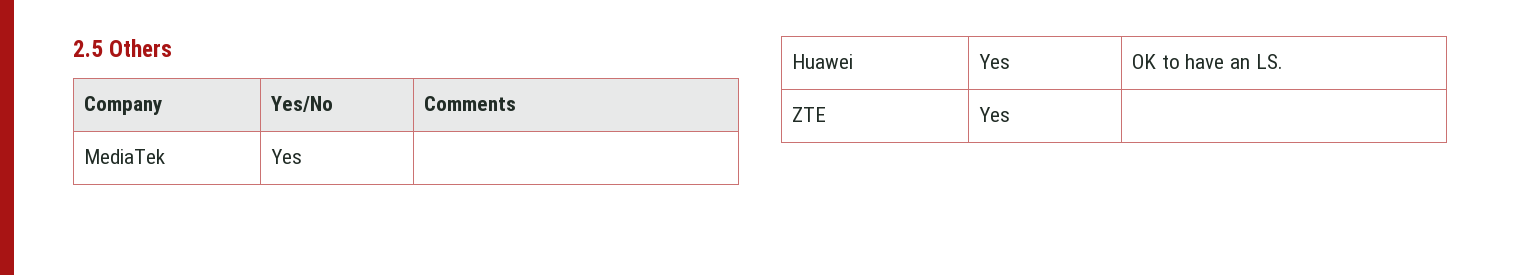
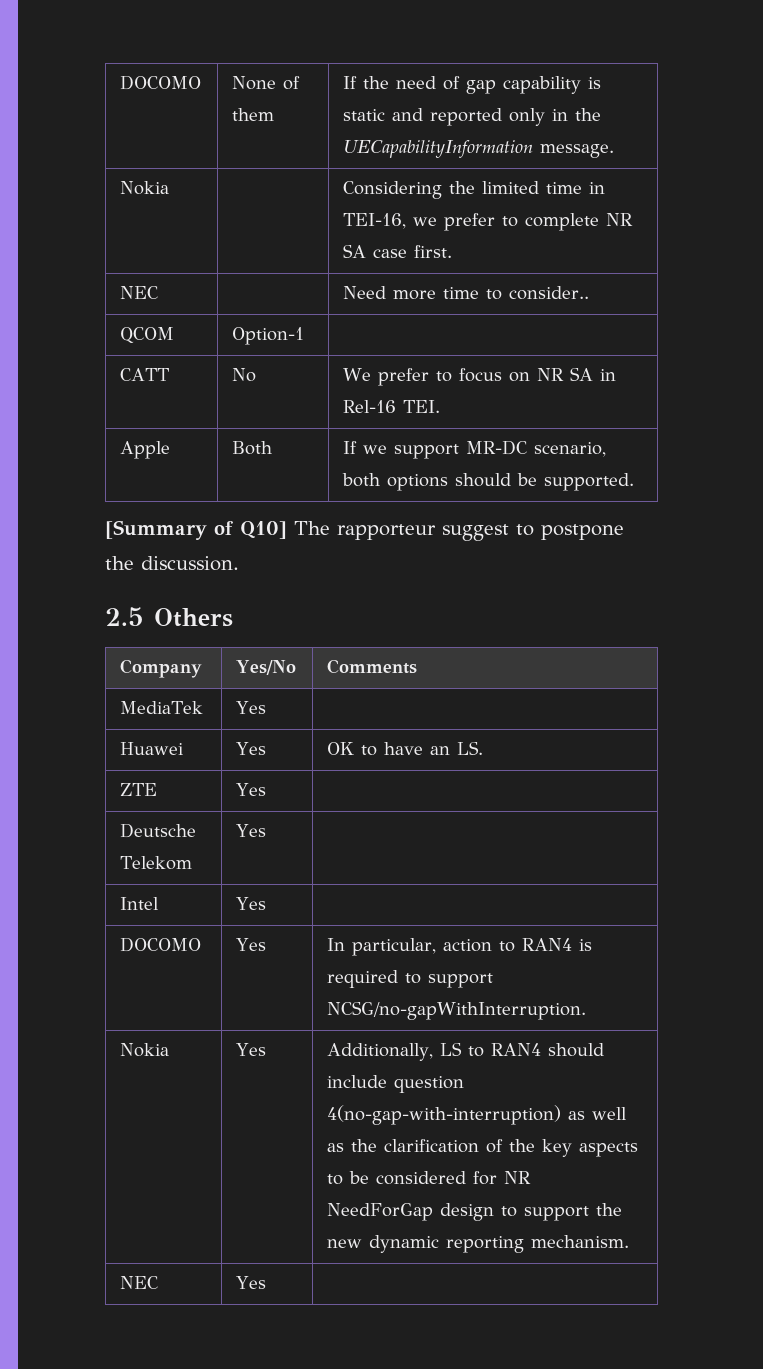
+ DOCOMO | None of them | If the need of gap capability is static and reported only in the UECapabilityInformation message.
+ Nokia | | Considering the limited time in TEI-16, we prefer to complete NR SA case first.
+ NEC | | Need more time to consider..
+ QCOM | Option-1 |
+ CATT | No | We prefer to focus on NR SA in Rel-16 TEI.
+ Apple | Both | If we support MR-DC scenario, both options should be supported.
+ [Summary of Q10] The rapporteur suggest to postpone the discussion.
+ Deutsche Telekom | Yes |
+ Intel | Yes |
+ DOCOMO | Yes | In particular, action to RAN4 is required to support NCSG/no-gapWithInterruption.
+ Nokia | Yes | Additionally, LS to RAN4 should include question 4(no-gap-with-interruption) as well as the clarification of the key aspects to be considered for NR NeedForGap design to support the new dynamic reporting mechanism.
+ NEC | Yes |

